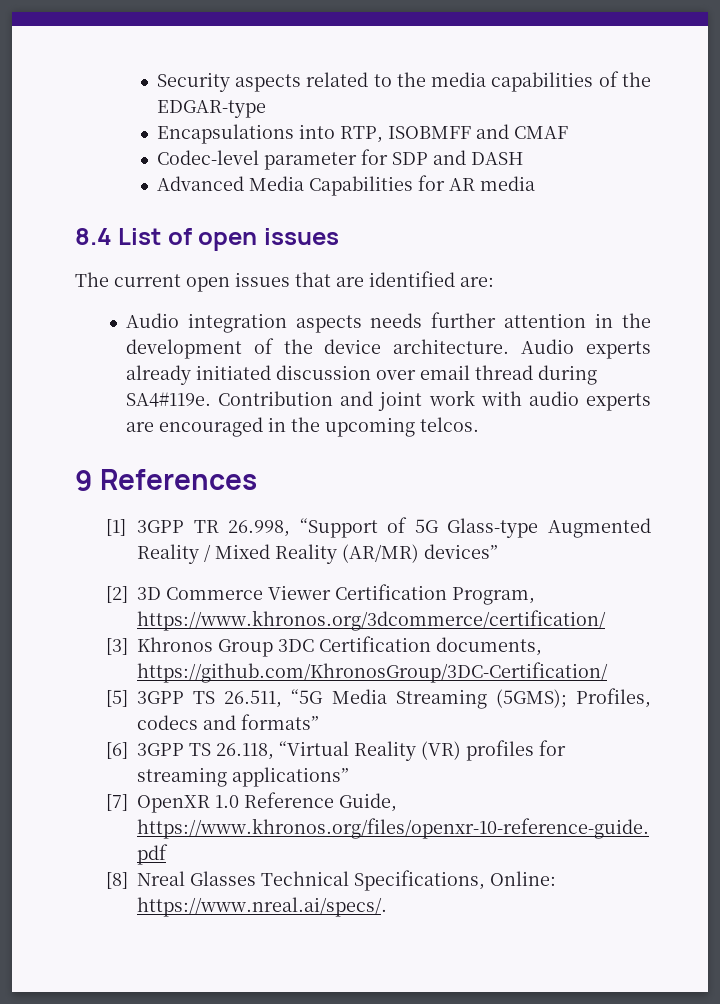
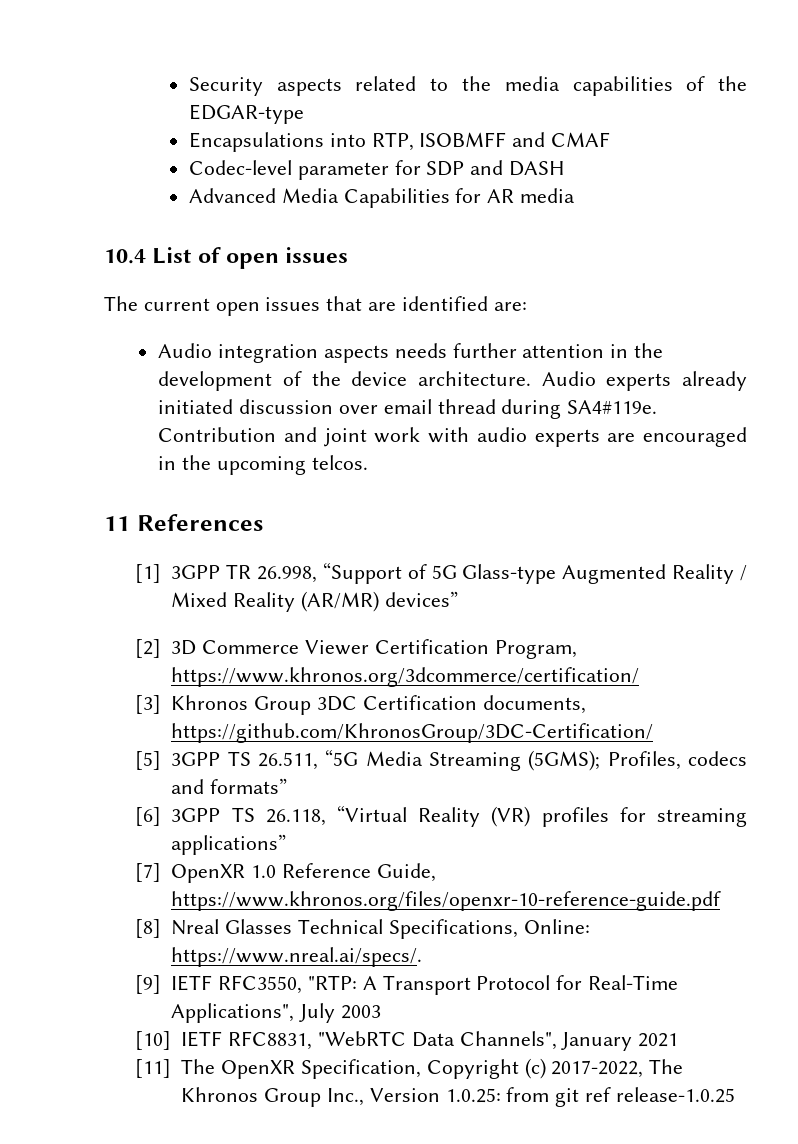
- 8.4 List of open issues
+ 10.4 List of open issues
- 9 References
+ 11 References
+ [9] IETF RFC3550, "RTP: A Transport Protocol for Real-Time Applications", July 2003
+ [10] IETF RFC8831, "WebRTC Data Channels", January 2021
+ [11] The OpenXR Specification, Copyright (c) 2017-2022, The Khronos Group Inc., Version 1.0.25: from git ref release-1.0.25

